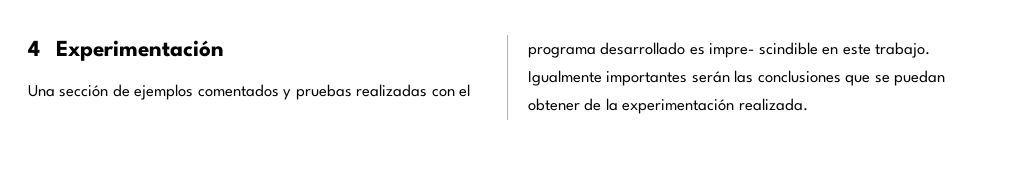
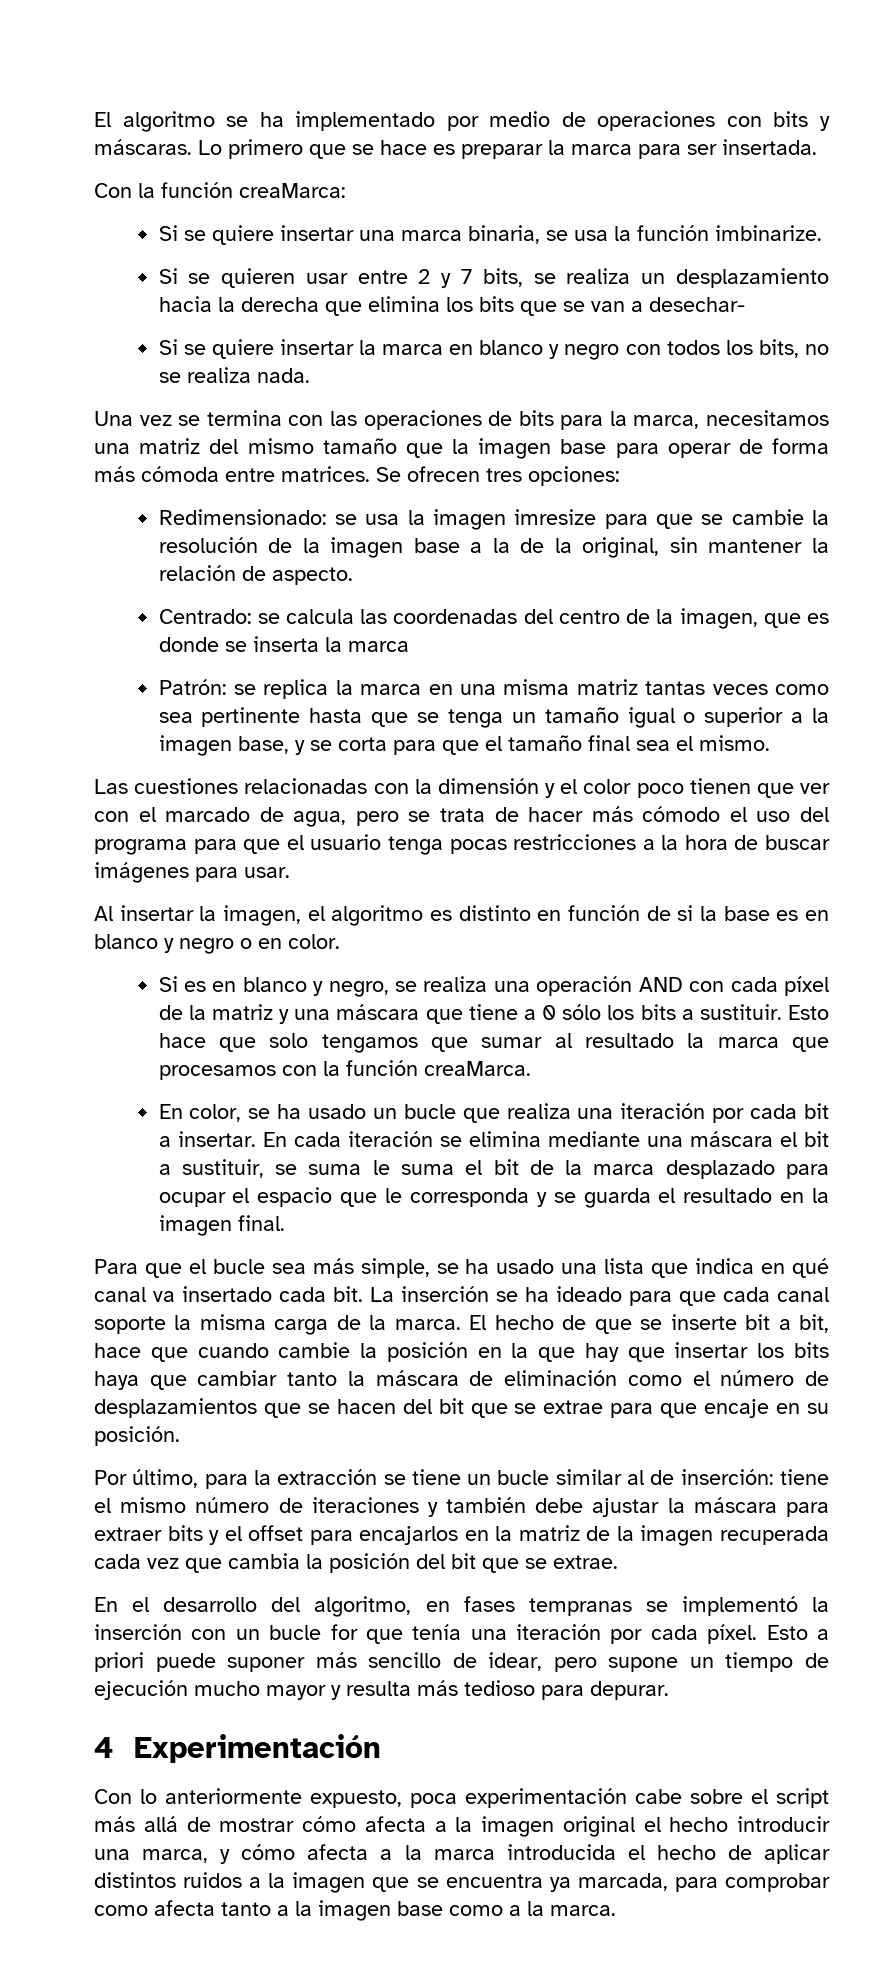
+ El algoritmo se ha implementado por medio de operaciones con bits y máscaras. Lo primero que se hace es preparar la marca para ser insertada.
+ Con la función creaMarca:
+ Si se quiere insertar una marca binaria, se usa la función imbinarize.
+ Si se quieren usar entre 2 y 7 bits, se realiza un desplazamiento hacia la derecha que elimina los bits que se van a desechar-
+ Si se quiere insertar la marca en blanco y negro con todos los bits, no se realiza nada.
+ Una vez se termina con las operaciones de bits para la marca, necesitamos una matriz del mismo tamaño que la imagen base para operar de forma más cómoda entre matrices. Se ofrecen tres opciones:
+ Redimensionado: se usa la imagen imresize para que se cambie la resolución de la imagen base a la de la original, sin mantener la relación de aspecto.
+ Centrado: se calcula las coordenadas del centro de la imagen, que es donde se inserta la marca
+ Patrón: se replica la marca en una misma matriz tantas veces como sea pertinente hasta que se tenga un tamaño igual o superior a la imagen base, y se corta para que el tamaño final sea el mismo.
+ Las cuestiones relacionadas con la dimensión y el color poco tienen que ver con el marcado de agua, pero se trata de hacer más cómodo el uso del programa para que el usuario tenga pocas restricciones a la hora de buscar imágenes para usar.
+ Al insertar la imagen, el algoritmo es distinto en función de si la base es en blanco y negro o en color.
+ Si es en blanco y negro, se realiza una operación AND con cada píxel de la matriz y una máscara que tiene a 0 sólo los bits a sustituir. Esto hace que solo tengamos que sumar al resultado la marca que procesamos con la función creaMarca.
+ En color, se ha usado un bucle que realiza una iteración por cada bit a insertar. En cada iteración se elimina mediante una máscara el bit a sustituir, se suma le suma el bit de la marca desplazado para ocupar el espacio que le corresponda y se guarda el resultado en la imagen final.
+ Para que el bucle sea más simple, se ha usado una lista que indica en qué canal va insertado cada bit. La inserción se ha ideado para que cada canal soporte la misma carga de la marca. El hecho de que se inserte bit a bit, hace que cuando cambie la posición en la que hay que insertar los bits haya que cambiar tanto la máscara de eliminación como el número de desplazamientos que se hacen del bit que se extrae para que encaje en su posición.
+ Por último, para la extracción se tiene un bucle similar al de inserción: tiene el mismo número de iteraciones y también debe ajustar la máscara para extraer bits y el offset para encajarlos en la matriz de la imagen recuperada cada vez que cambia la posición del bit que se extrae.
+ En el desarrollo del algoritmo, en fases tempranas se implementó la inserción con un bucle for que tenía una iteración por cada píxel. Esto a priori puede suponer más sencillo de idear, pero supone un tiempo de ejecución mucho mayor y resulta más tedioso para depurar.
  4 Experimentación
- Una sección de ejemplos comentados y pruebas realizadas con el programa desarrollado es impre- scindible en este trabajo. Igualmente importantes serán las conclusiones que se puedan obtener de la experimentación realizada.
+ Con lo anteriormente expuesto, poca experimentación cabe sobre el script más allá de mostrar cómo afecta a la imagen original el hecho introducir una marca, y cómo afecta a la marca introducida el hecho de aplicar distintos ruidos a la imagen que se encuentra ya marcada, para comprobar como afecta tanto a la imagen base como a la marca.

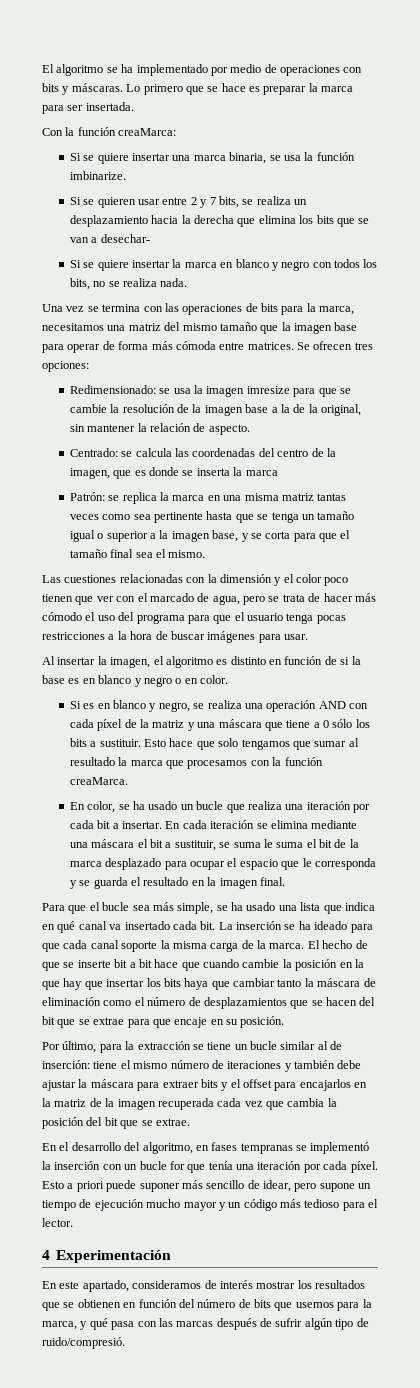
- El hecho de que se inserte bit a bit, hace que cuando cambie la posición en la que hay que insertar los bits haya que cambiar tanto la máscara de eliminación como el número de desplazamientos que se hacen del bit que se extrae para que encaje en su posición.
+ El hecho de que se inserte bit a bit hace que cuando cambie la posición en la que hay que insertar los bits haya que cambiar tanto la máscara de eliminación como el número de desplazamientos que se hacen del bit que se extrae para que encaje en su posición.
- Esto a priori puede suponer más sencillo de idear, pero supone un tiempo de ejecución mucho mayor y resulta más tedioso para depurar.
+ Esto a priori puede suponer más sencillo de idear, pero supone un tiempo de ejecución mucho mayor y un código más tedioso para el lector.
- Con lo anteriormente expuesto, poca experimentación cabe sobre el script más allá de mostrar cómo afecta a la imagen original el hecho introducir una marca, y cómo afecta a la marca introducida el hecho de aplicar distintos ruidos a la imagen que se encuentra ya marcada, para comprobar como afecta tanto a la imagen base como a la marca.
+ En este apartado, consideramos de interés mostrar los resultados que se obtienen en función del número de bits que usemos para la marca, y qué pasa con las marcas después de sufrir algún tipo de ruido/compresió.

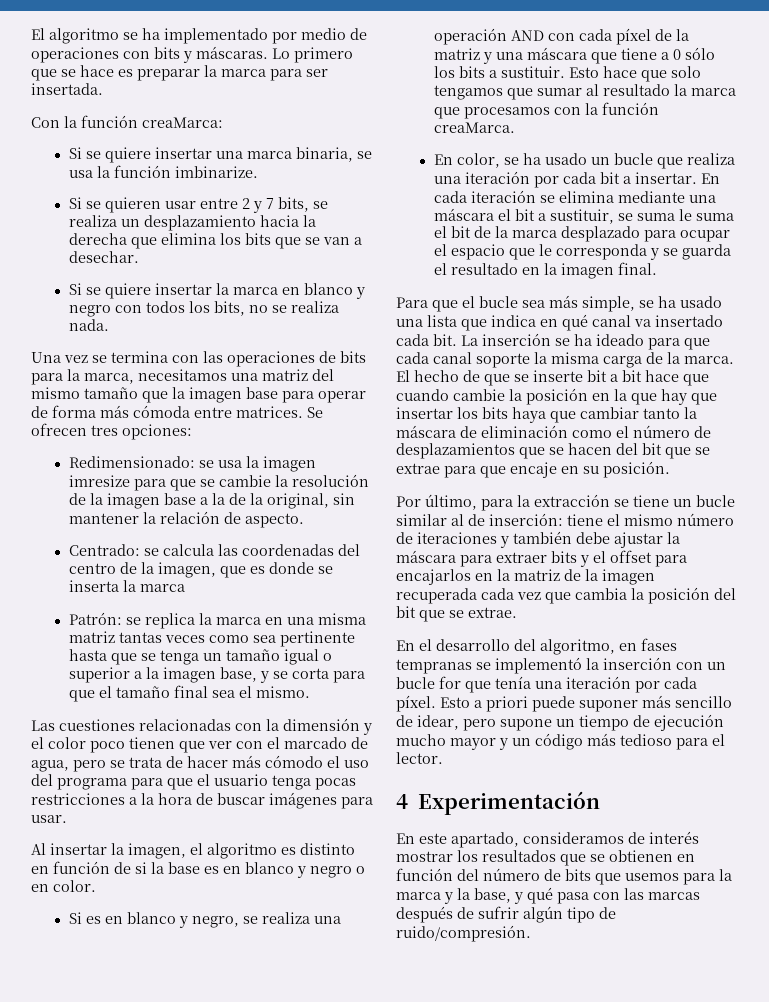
- Si se quieren usar entre 2 y 7 bits, se realiza un desplazamiento hacia la derecha que elimina los bits que se van a desechar-
+ Si se quieren usar entre 2 y 7 bits, se realiza un desplazamiento hacia la derecha que elimina los bits que se van a desechar.
- En este apartado, consideramos de interés mostrar los resultados que se obtienen en función del número de bits que usemos para la marca, y qué pasa con las marcas después de sufrir algún tipo de ruido/compresió.
+ En este apartado, consideramos de interés mostrar los resultados que se obtienen en función del número de bits que usemos para la marca y la base, y qué pasa con las marcas después de sufrir algún tipo de ruido/compresión.

